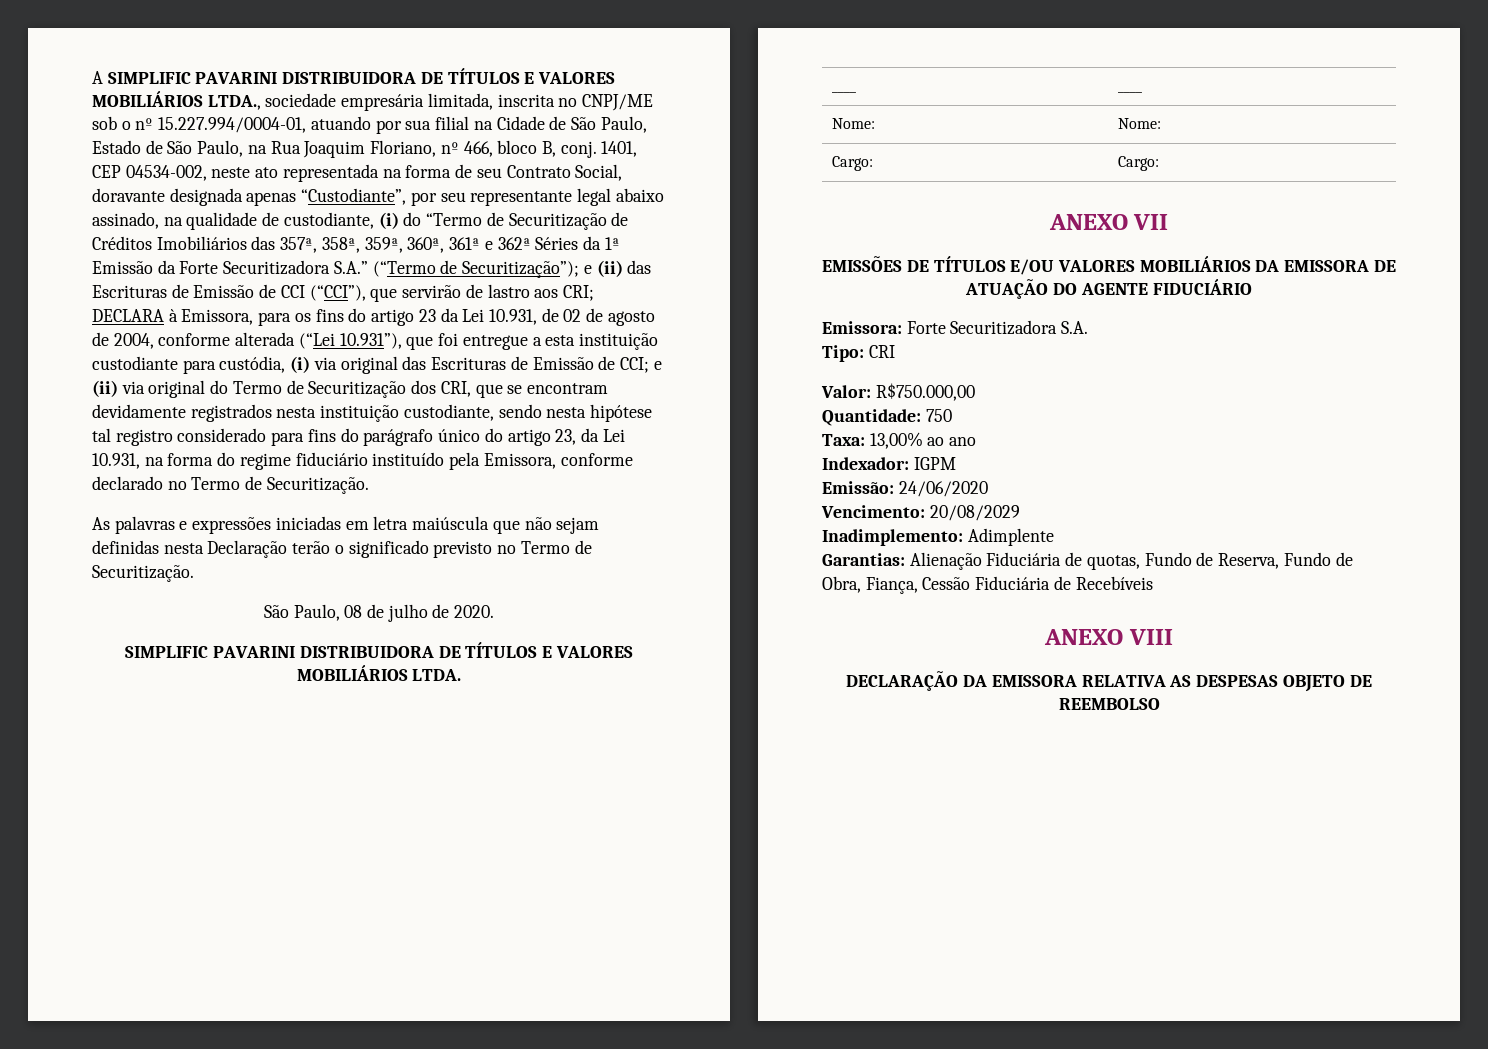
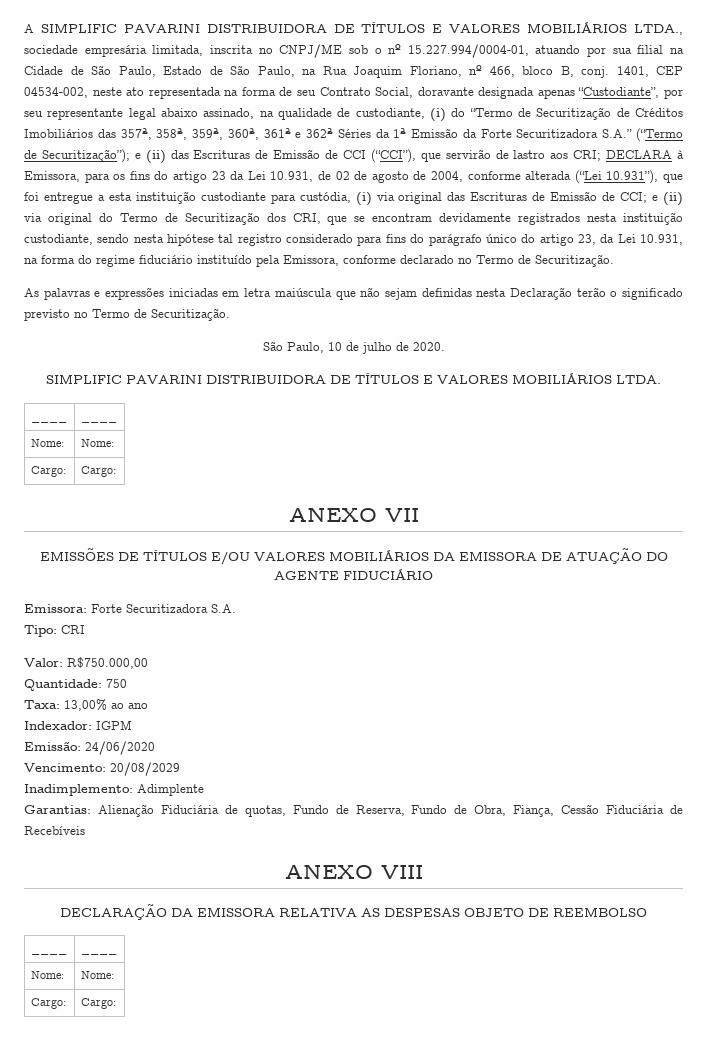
- São Paulo, 08 de julho de 2020.
+ São Paulo, 10 de julho de 2020.
  DECLARAÇÃO DA EMISSORA RELATIVA AS DESPESAS OBJETO DE REEMBOLSO
+ ____ | ____
+ Nome: | Nome:
+ Cargo: | Cargo:

